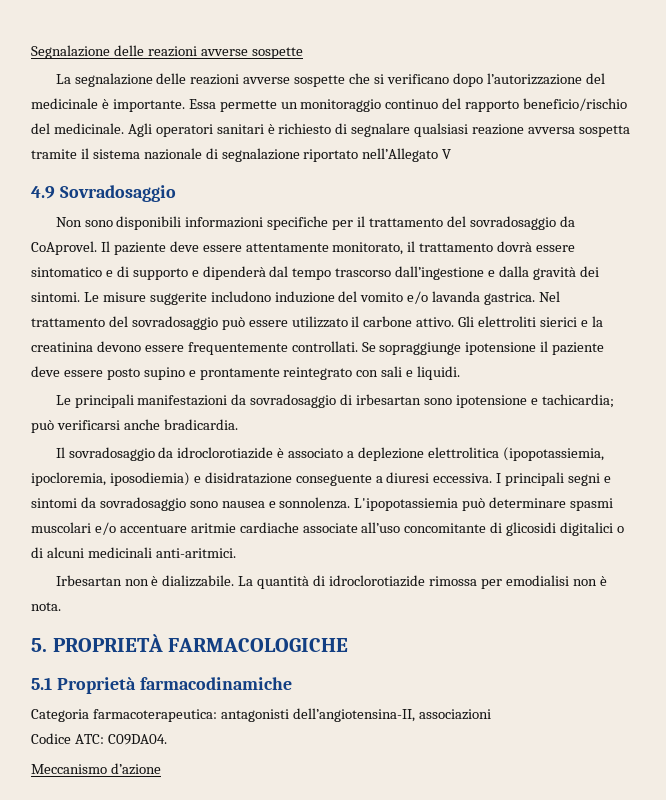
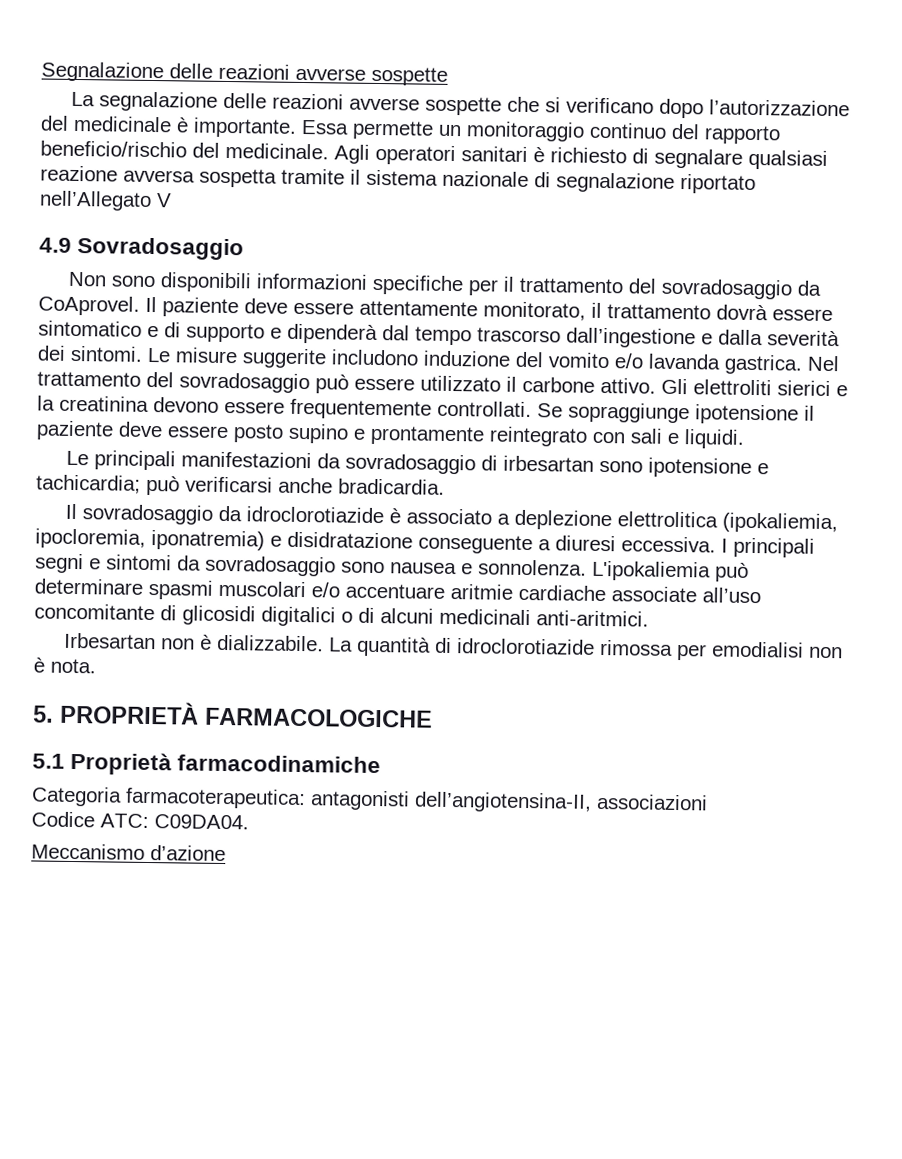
- Il paziente deve essere attentamente monitorato, il trattamento dovrà essere sintomatico e di supporto e dipenderà dal tempo trascorso dall’ingestione e dalla gravità dei sintomi.
+ Il paziente deve essere attentamente monitorato, il trattamento dovrà essere sintomatico e di supporto e dipenderà dal tempo trascorso dall’ingestione e dalla severità dei sintomi.
- Il sovradosaggio da idroclorotiazide è associato a deplezione elettrolitica (ipopotassiemia, ipocloremia, iposodiemia) e disidratazione conseguente a diuresi eccessiva.
+ Il sovradosaggio da idroclorotiazide è associato a deplezione elettrolitica (ipokaliemia, ipocloremia, iponatremia) e disidratazione conseguente a diuresi eccessiva.
- L'ipopotassiemia può determinare spasmi muscolari e/o accentuare aritmie cardiache associate all’uso concomitante di glicosidi digitalici o di alcuni medicinali anti-aritmici.
+ L'ipokaliemia può determinare spasmi muscolari e/o accentuare aritmie cardiache associate all’uso concomitante di glicosidi digitalici o di alcuni medicinali anti-aritmici.

